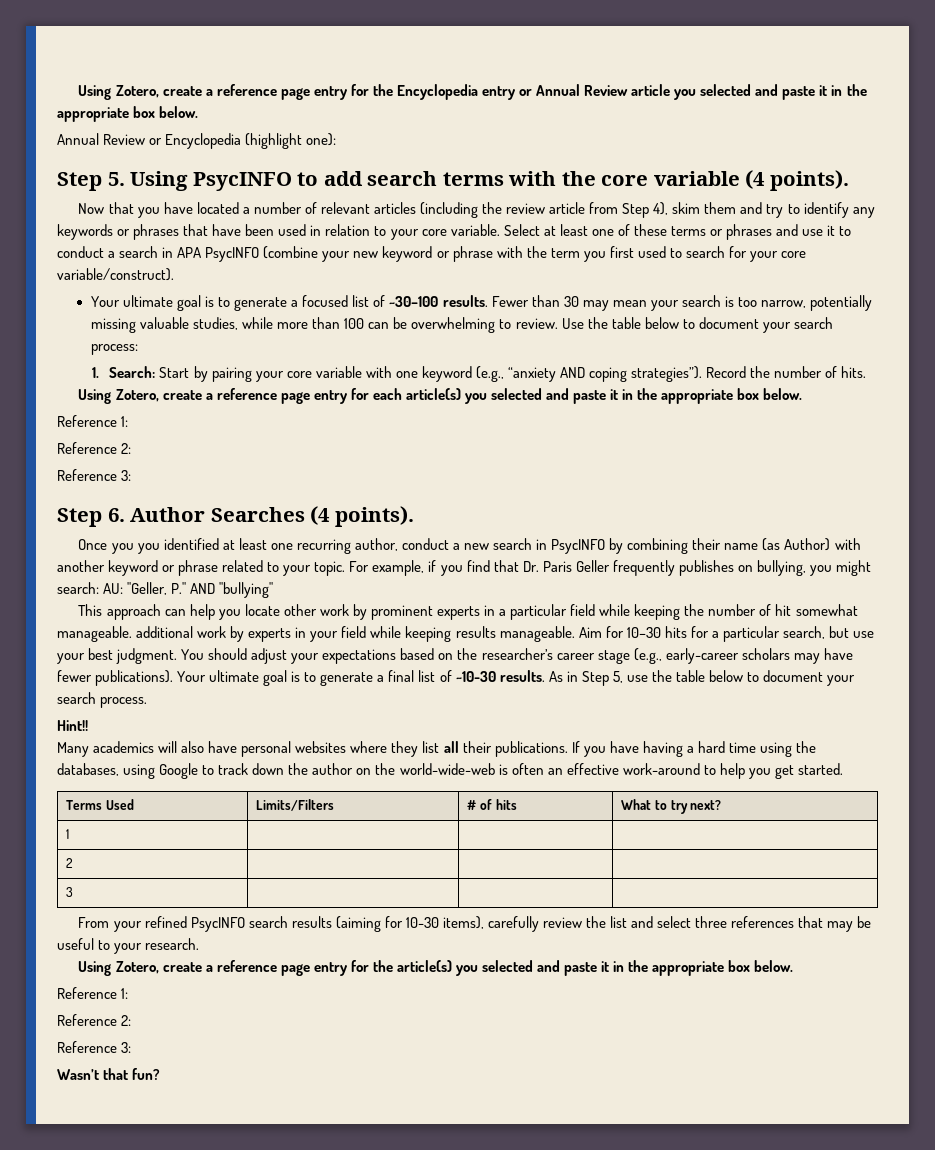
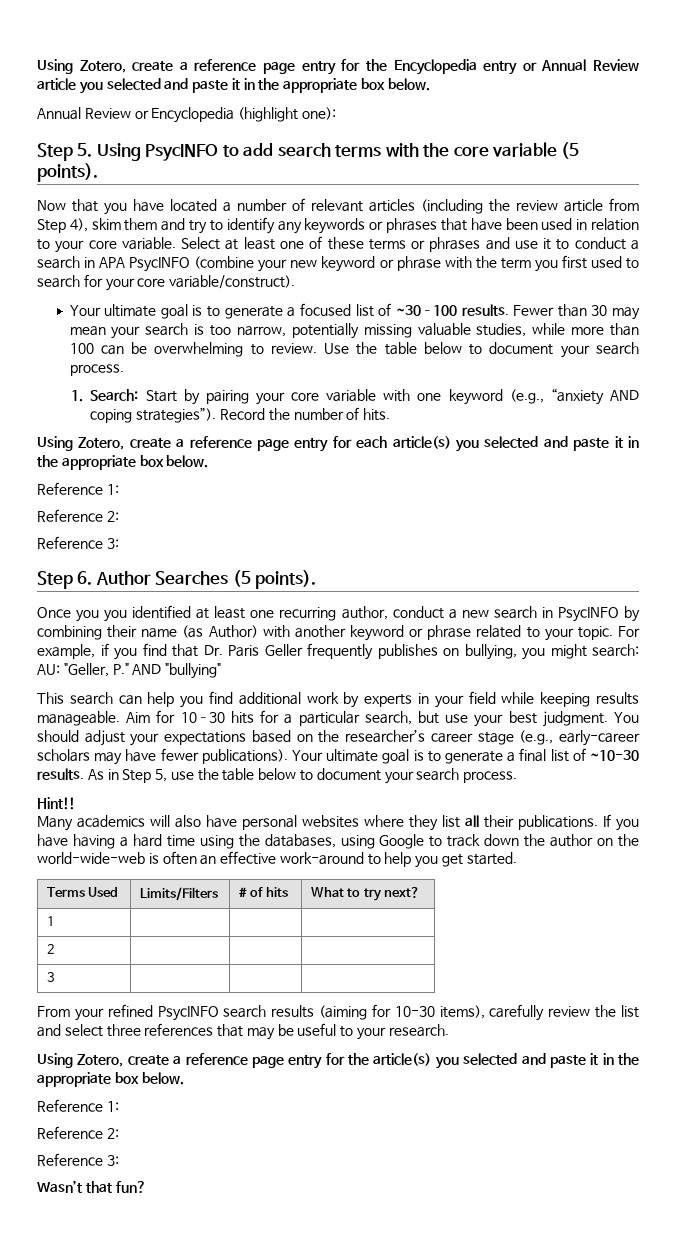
- Step 5. Using PsycINFO to add search terms with the core variable (4 points).
+ Step 5. Using PsycINFO to add search terms with the core variable (5 points).
- Use the table below to document your search process:
+ Use the table below to document your search process.
- Step 6. Author Searches (4 points).
+ Step 6. Author Searches (5 points).
- This approach can help you locate other work by prominent experts in a particular field while keeping the number of hit somewhat manageable. additional work by experts in your field while keeping results manageable.
+ This search can help you find additional work by experts in your field while keeping results manageable.

